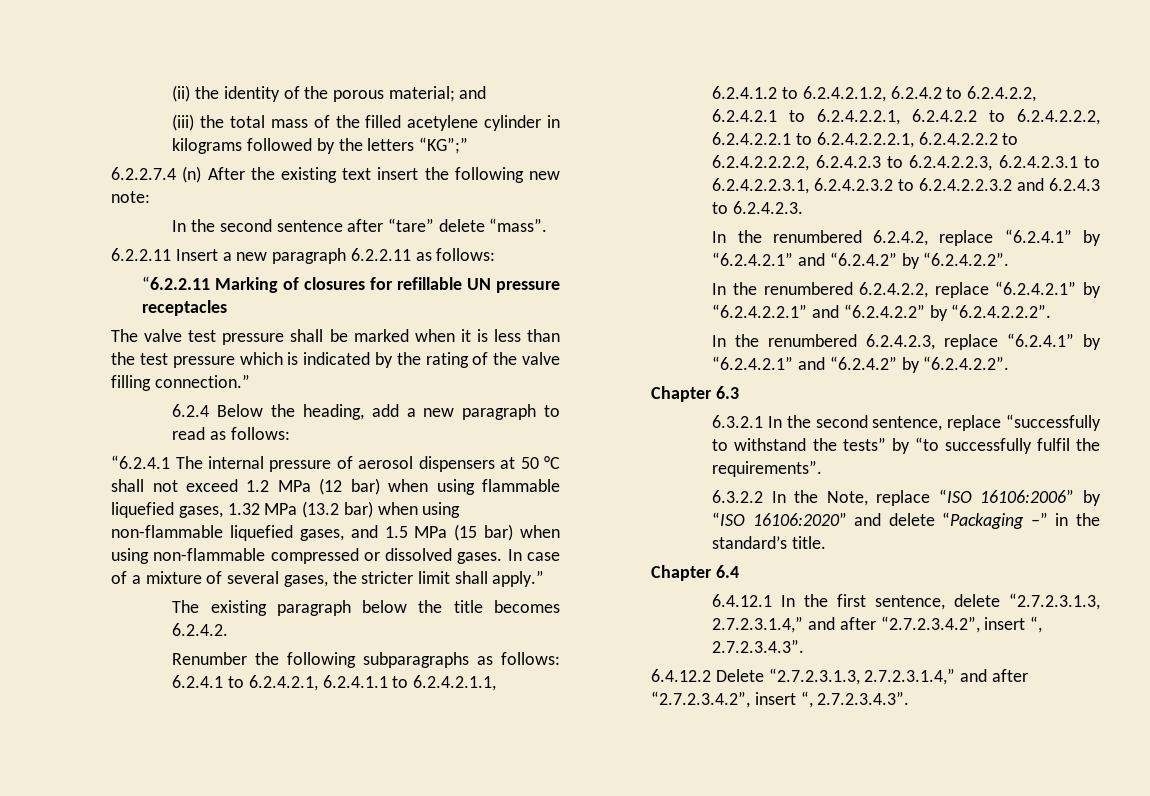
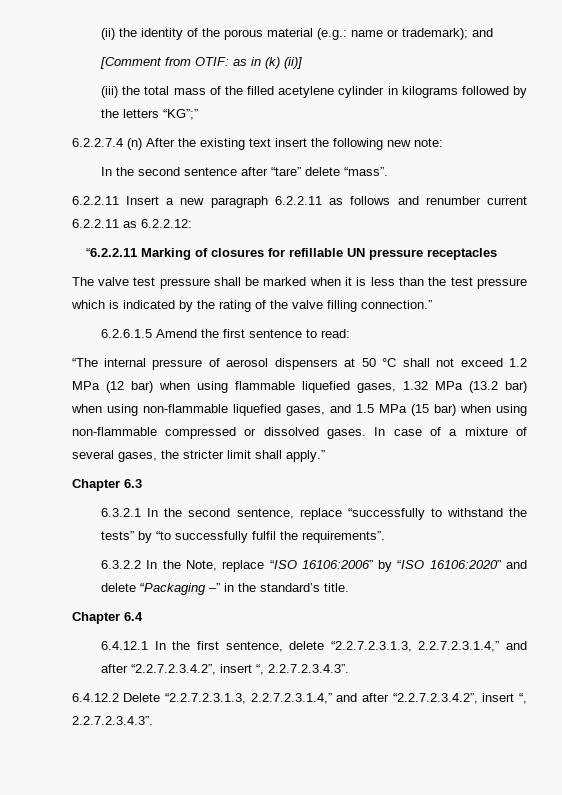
- (ii) the identity of the porous material; and
+ (ii) the identity of the porous material (e.g.: name or trademark); and
+ [Comment from OTIF: as in (k) (ii)]
- 6.2.2.11 Insert a new paragraph 6.2.2.11 as follows:
+ 6.2.2.11 Insert a new paragraph 6.2.2.11 as follows and renumber current 6.2.2.11 as 6.2.2.12:
- 6.2.4 Below the heading, add a new paragraph to read as follows:
- “6.2.4.1 The internal pressure of aerosol dispensers at 50 °C shall not exceed 1.2 MPa (12 bar) when using flammable liquefied gases, 1.32 MPa (13.2 bar) when using non-flammable liquefied gases, and 1.5 MPa (15 bar) when using non-flammable compressed or dissolved gases.
+ 6.2.6.1.5 Amend the first sentence to read:
+ “The internal pressure of aerosol dispensers at 50 °C shall not exceed 1.2 MPa (12 bar) when using flammable liquefied gases, 1.32 MPa (13.2 bar) when using non-flammable liquefied gases, and 1.5 MPa (15 bar) when using non-flammable compressed or dissolved gases.
- The existing paragraph below the title becomes 6.2.4.2.
- Renumber the following subparagraphs as follows: 6.2.4.1 to 6.2.4.2.1, 6.2.4.1.1 to 6.2.4.2.1.1, 6.2.4.1.2 to 6.2.4.2.1.2, 6.2.4.2 to 6.2.4.2.2, 6.2.4.2.1 to 6.2.4.2.2.1, 6.2.4.2.2 to 6.2.4.2.2.2, 6.2.4.2.2.1 to 6.2.4.2.2.2.1, 6.2.4.2.2.2 to 6.2.4.2.2.2.2, 6.2.4.2.3 to 6.2.4.2.2.3, 6.2.4.2.3.1 to 6.2.4.2.2.3.1, 6.2.4.2.3.2 to 6.2.4.2.2.3.2 and 6.2.4.3 to 6.2.4.2.3.
- In the renumbered 6.2.4.2, replace “6.2.4.1” by “6.2.4.2.1” and “6.2.4.2” by “6.2.4.2.2”.
- In the renumbered 6.2.4.2.2, replace “6.2.4.2.1” by “6.2.4.2.2.1” and “6.2.4.2.2” by “6.2.4.2.2.2”.
- In the renumbered 6.2.4.2.3, replace “6.2.4.1” by “6.2.4.2.1” and “6.2.4.2” by “6.2.4.2.2”.
- 6.4.12.1 In the first sentence, delete “2.7.2.3.1.3, 2.7.2.3.1.4,” and after “2.7.2.3.4.2”, insert “, 2.7.2.3.4.3”.
+ 6.4.12.1 In the first sentence, delete “2.2.7.2.3.1.3, 2.2.7.2.3.1.4,” and after “2.2.7.2.3.4.2”, insert “, 2.2.7.2.3.4.3”.
- 6.4.12.2 Delete “2.7.2.3.1.3, 2.7.2.3.1.4,” and after “2.7.2.3.4.2”, insert “, 2.7.2.3.4.3”.
+ 6.4.12.2 Delete “2.2.7.2.3.1.3, 2.2.7.2.3.1.4,” and after “2.2.7.2.3.4.2”, insert “, 2.2.7.2.3.4.3”.

